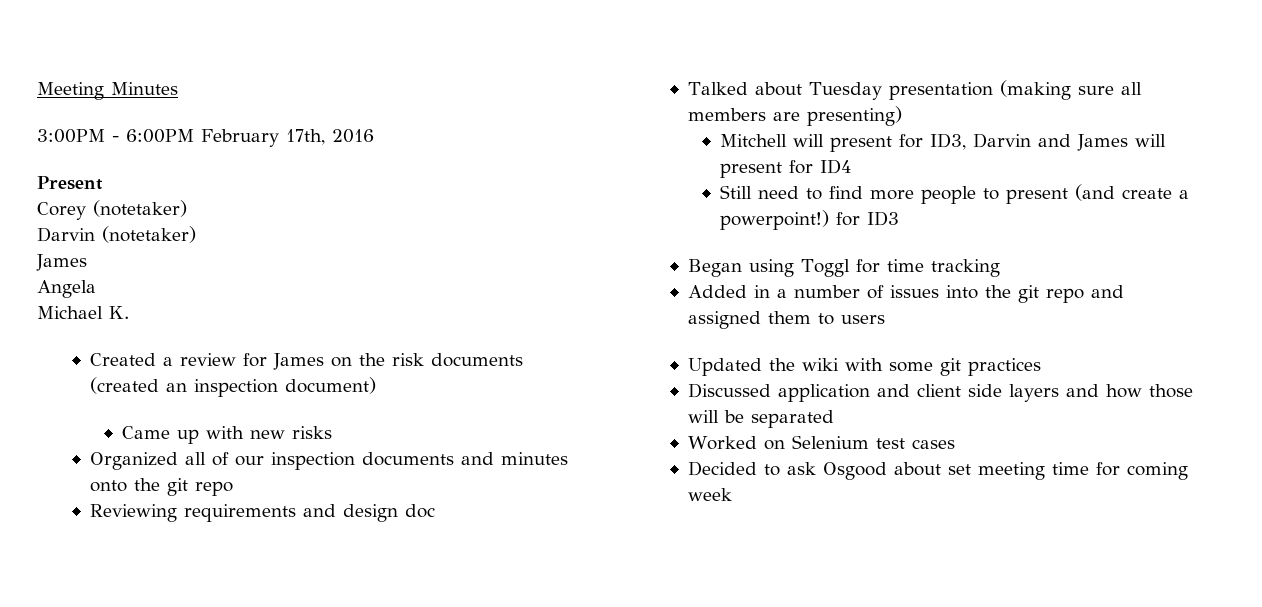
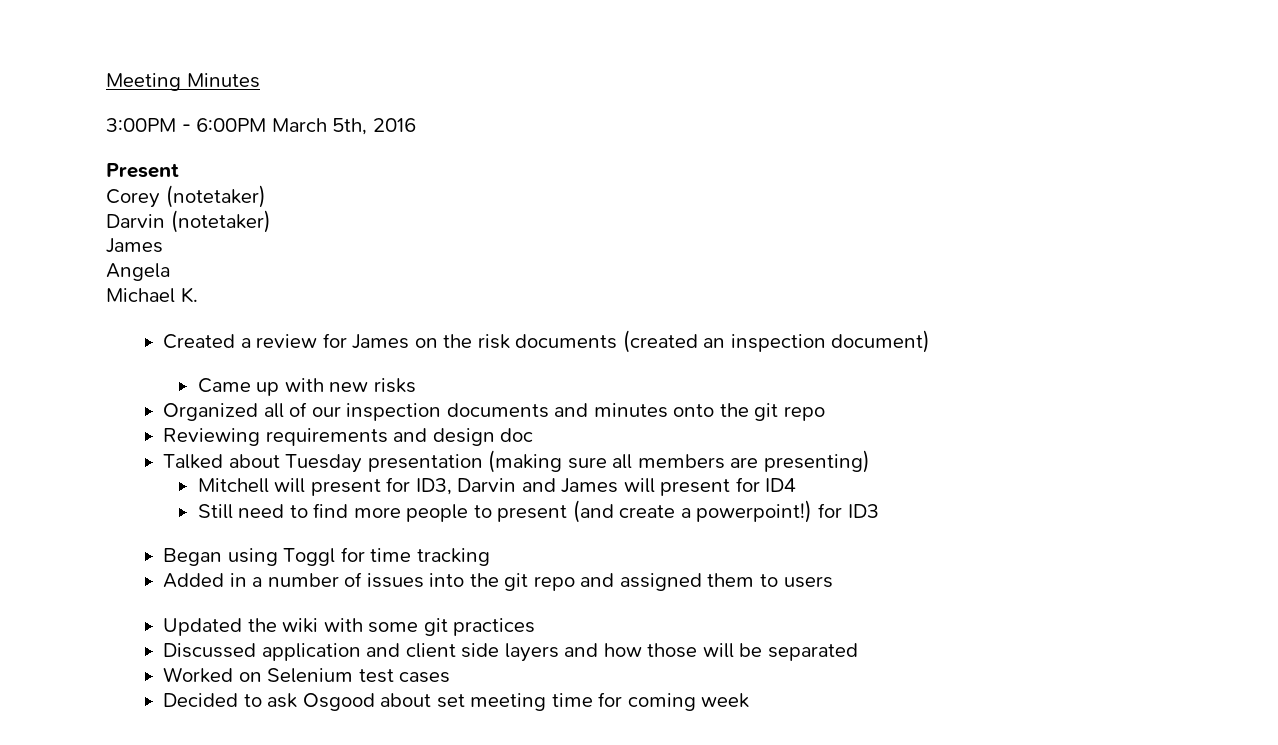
- 3:00PM - 6:00PM February 17th, 2016
+ 3:00PM - 6:00PM March 5th, 2016

